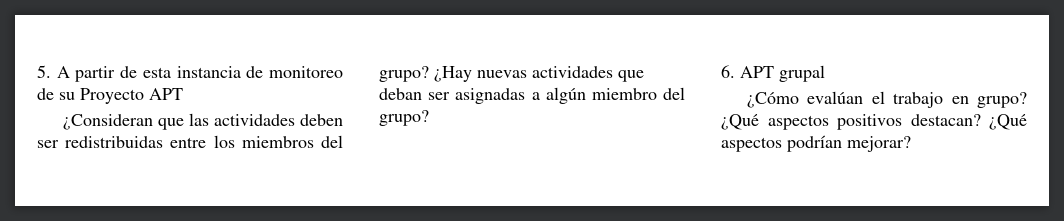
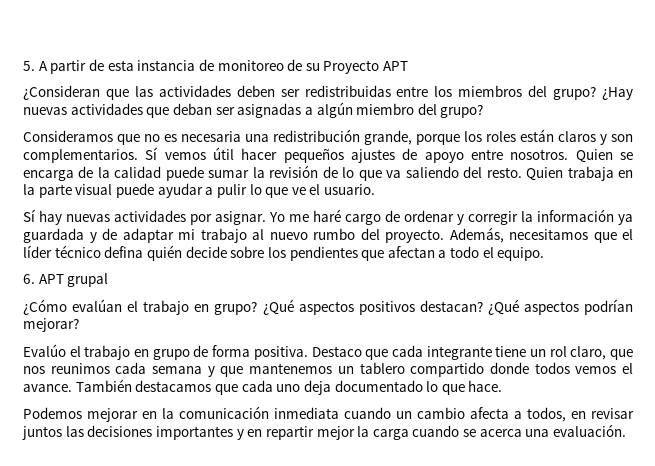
+ Consideramos que no es necesaria una redistribución grande, porque los roles están claros y son complementarios. Sí vemos útil hacer pequeños ajustes de apoyo entre nosotros. Quien se encarga de la calidad puede sumar la revisión de lo que va saliendo del resto. Quien trabaja en la parte visual puede ayudar a pulir lo que ve el usuario.
+ Sí hay nuevas actividades por asignar. Yo me haré cargo de ordenar y corregir la información ya guardada y de adaptar mi trabajo al nuevo rumbo del proyecto. Además, necesitamos que el líder técnico defina quién decide sobre los pendientes que afectan a todo el equipo.
+ Evalúo el trabajo en grupo de forma positiva. Destaco que cada integrante tiene un rol claro, que nos reunimos cada semana y que mantenemos un tablero compartido donde todos vemos el avance. También destacamos que cada uno deja documentado lo que hace.
+ Podemos mejorar en la comunicación inmediata cuando un cambio afecta a todos, en revisar juntos las decisiones importantes y en repartir mejor la carga cuando se acerca una evaluación.

